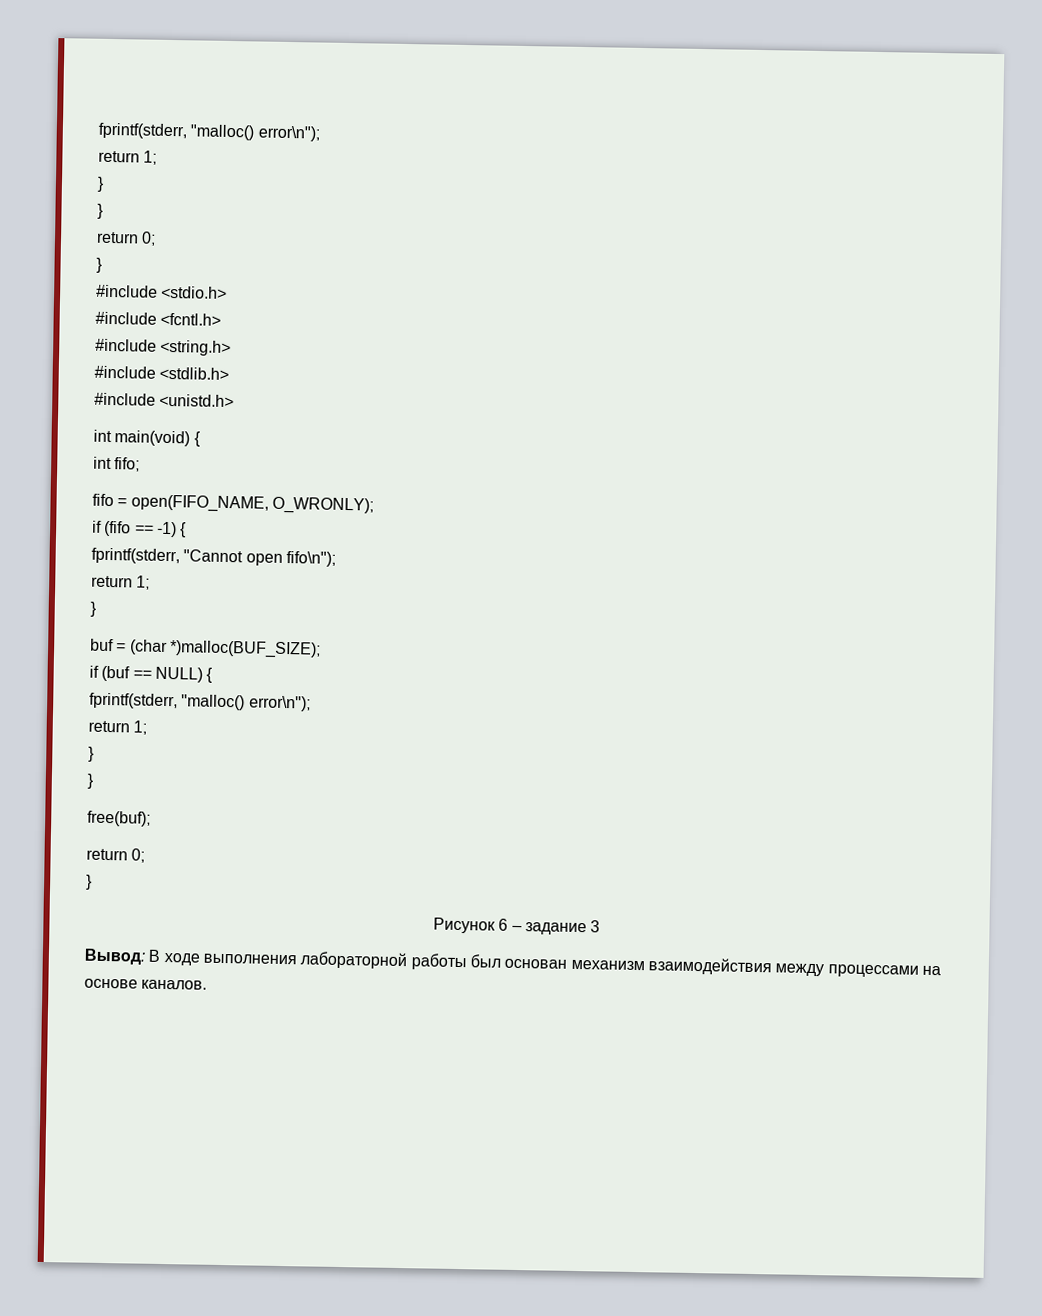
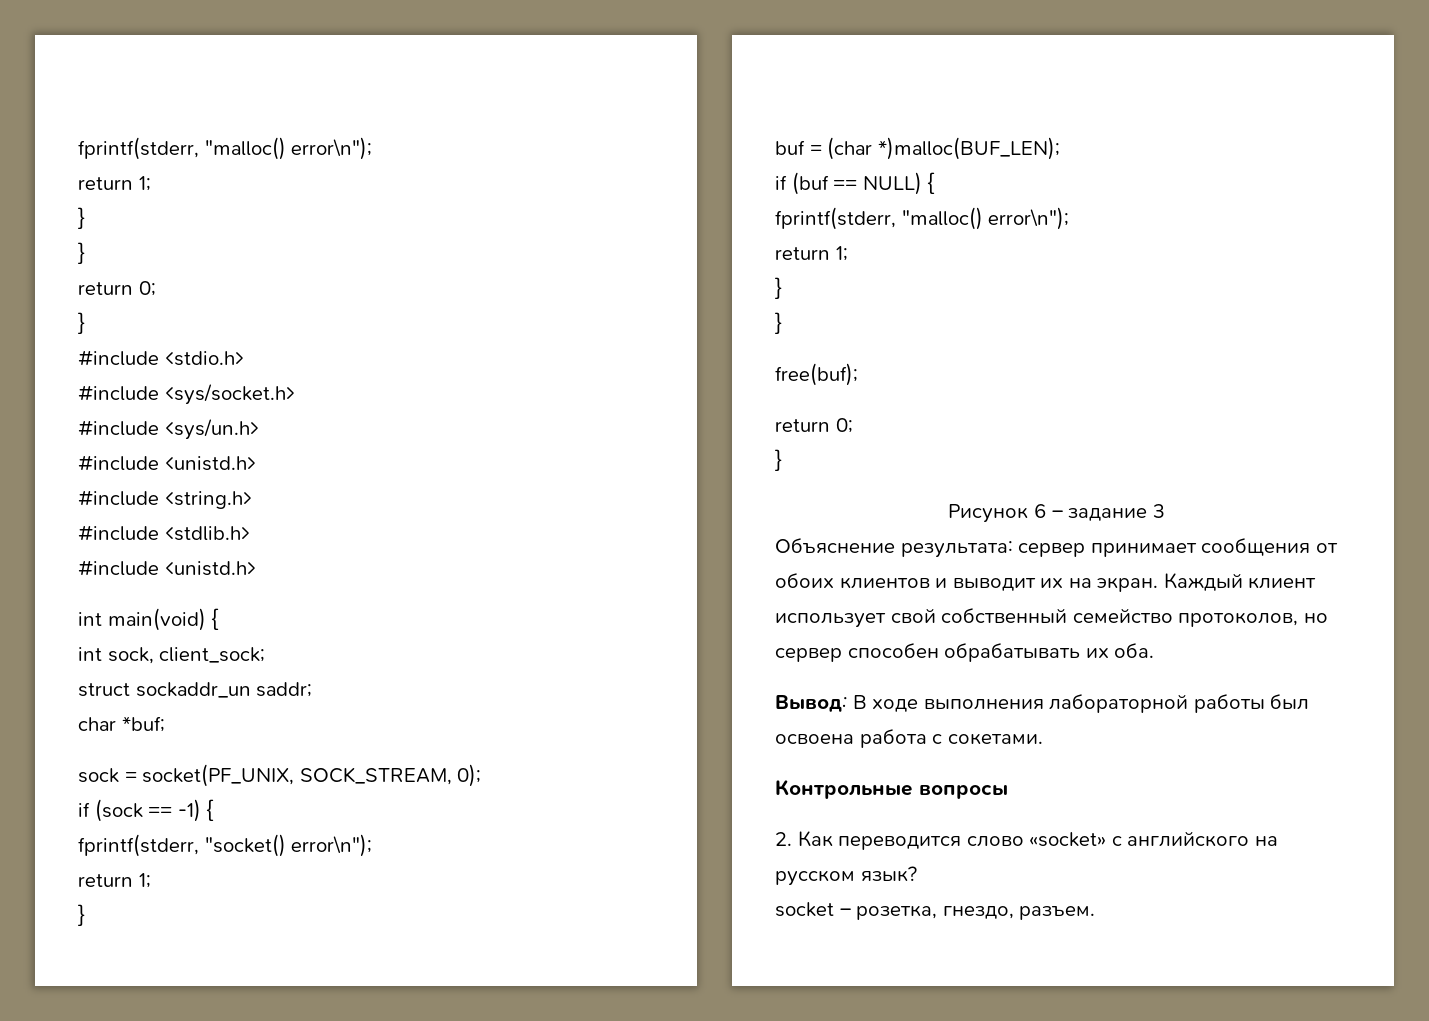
- #include <fcntl.h>
+ #include <sys/socket.h>
+ #include <sys/un.h>
+ #include <unistd.h>
- int fifo;
- fifo = open(FIFO_NAME, O_WRONLY);
- if (fifo == -1) {
+ int sock, client_sock;
+ struct sockaddr_un saddr;
+ char *buf;
+ sock = socket(PF_UNIX, SOCK_STREAM, 0);
+ if (sock == -1) {
- fprintf(stderr, "Cannot open fifo\n");
+ fprintf(stderr, "socket() error\n");
- buf = (char *)malloc(BUF_SIZE);
+ buf = (char *)malloc(BUF_LEN);
+ Объяснение результата: сервер принимает сообщения от обоих клиентов и выводит их на экран. Каждый клиент использует свой собственный семейство протоколов, но сервер способен обрабатывать их оба.
- Вывод: В ходе выполнения лабораторной работы был основан механизм взаимодействия между процессами на основе каналов.
+ Вывод: В ходе выполнения лабораторной работы был освоена работа с сокетами.
+ Контрольные вопросы
+ 2. Как переводится слово «socket» с английского на русском язык?
+ socket – розетка, гнездо, разъем.

